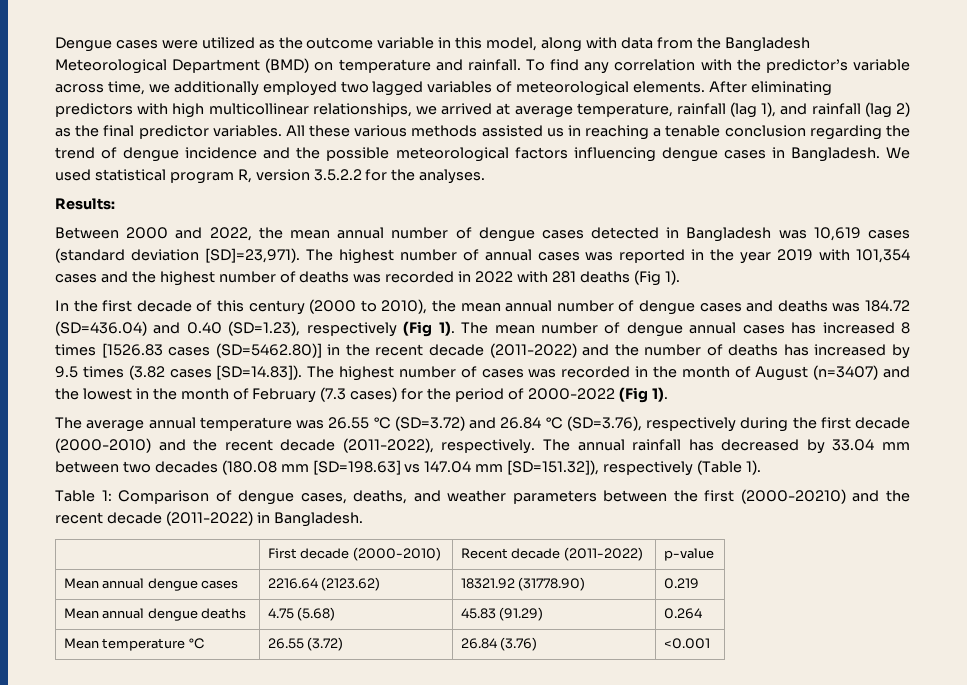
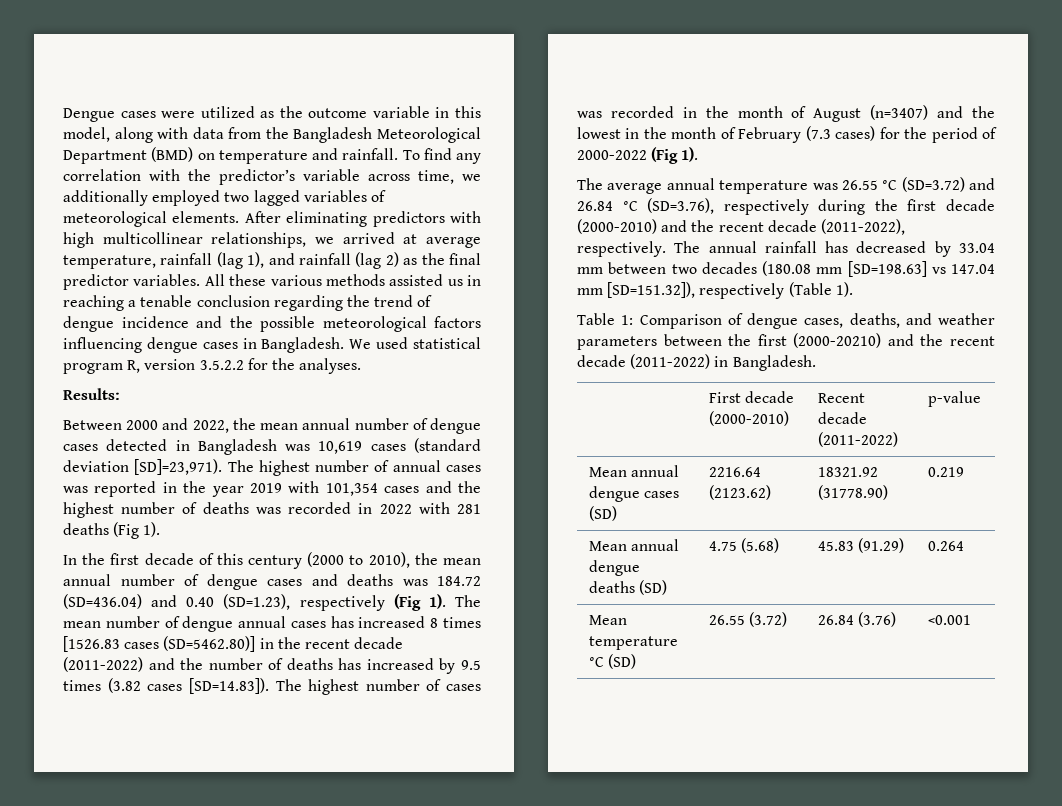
- Mean annual dengue cases | 2216.64 (2123.62) | 18321.92 (31778.90) | 0.219
+ Mean annual dengue cases (SD) | 2216.64 (2123.62) | 18321.92 (31778.90) | 0.219
- Mean annual dengue deaths | 4.75 (5.68) | 45.83 (91.29) | 0.264
+ Mean annual dengue deaths (SD) | 4.75 (5.68) | 45.83 (91.29) | 0.264
- Mean temperature °C | 26.55 (3.72) | 26.84 (3.76) | <0.001
+ Mean temperature °C (SD) | 26.55 (3.72) | 26.84 (3.76) | <0.001

